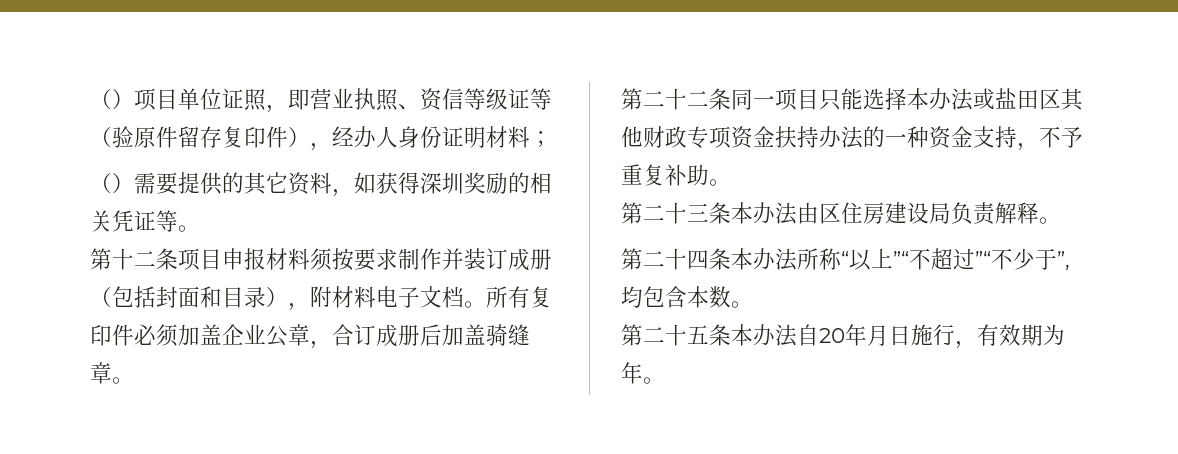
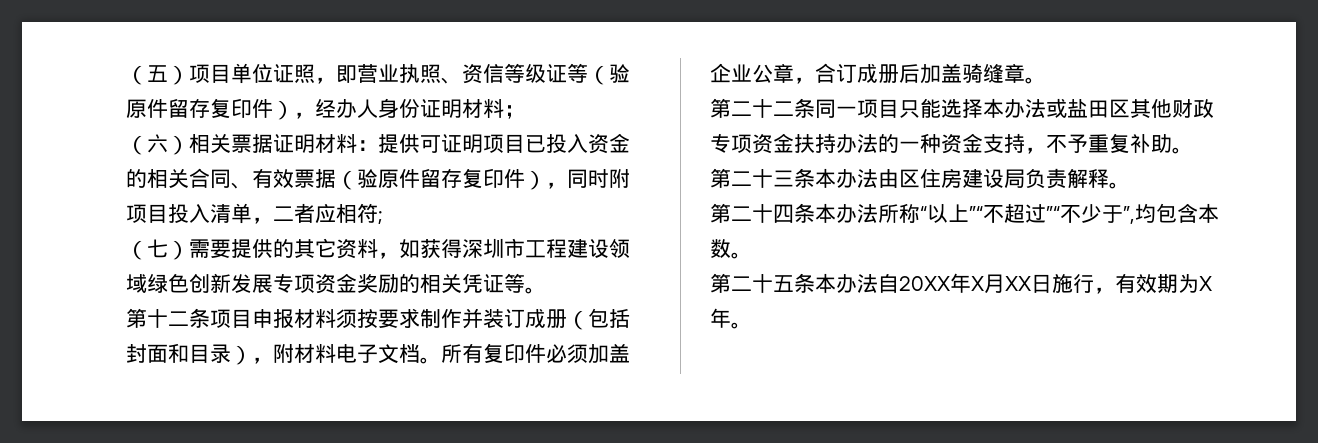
- （）项目单位证照，即营业执照、资信等级证等（验原件留存复印件），经办人身份证明材料；
+ （五）项目单位证照，即营业执照、资信等级证等（验原件留存复印件），经办人身份证明材料；
- （）需要提供的其它资料，如获得深圳奖励的相关凭证等。
+ （六）相关票据证明材料：提供可证明项目已投入资金的相关合同、有效票据（验原件留存复印件），同时附项目投入清单，二者应相符;
+ （七）需要提供的其它资料，如获得深圳市工程建设领域绿色创新发展专项资金奖励的相关凭证等。
- 第二十五条本办法自20年月日施行，有效期为年。
+ 第二十五条本办法自20XX年X月XX日施行，有效期为X年。

